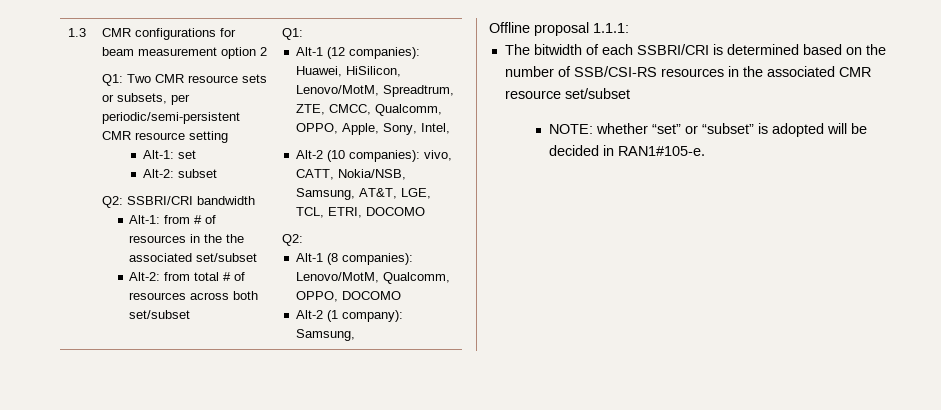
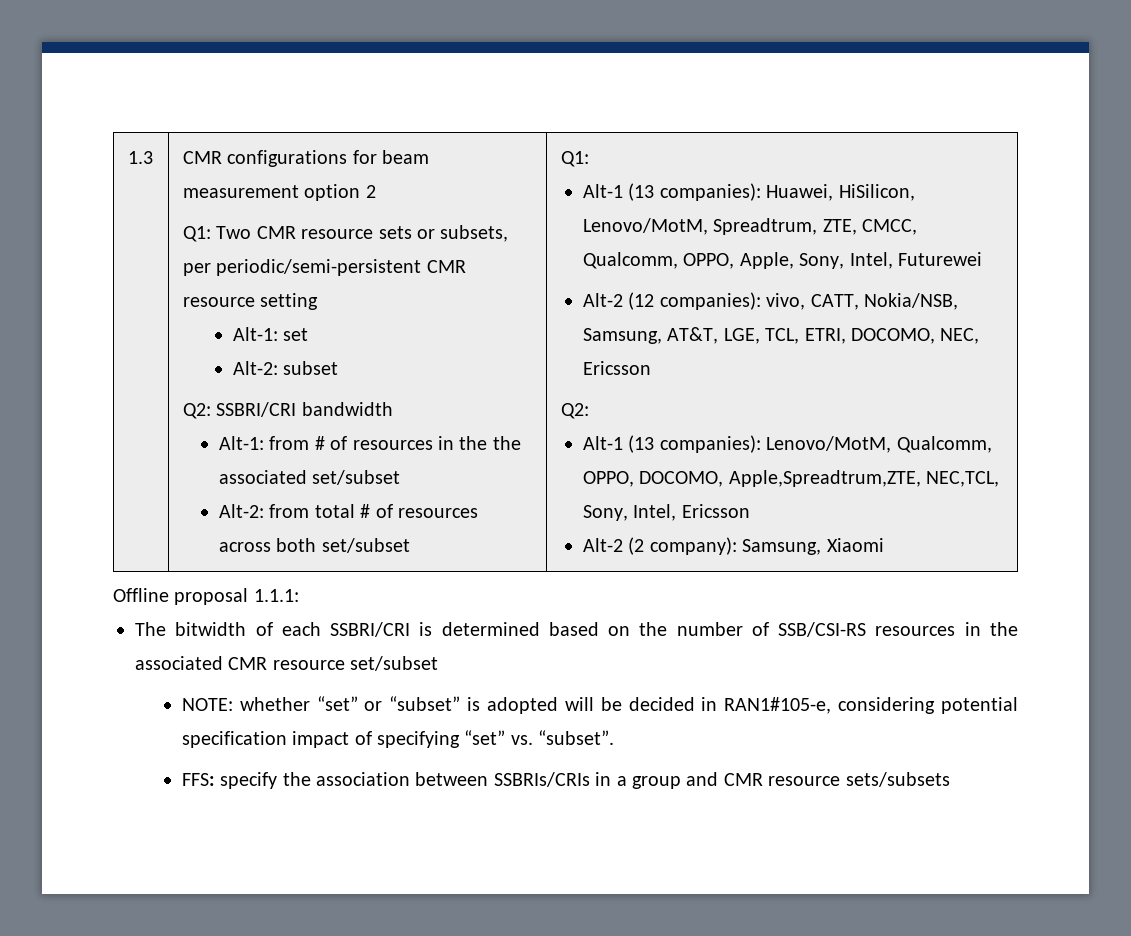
- Alt-1 (12 companies): Huawei, HiSilicon, Lenovo/MotM, Spreadtrum, ZTE, CMCC, Qualcomm, OPPO, Apple, Sony, Intel,
- Alt-2 (10 companies): vivo, CATT, Nokia/NSB, Samsung, AT&T, LGE, TCL, ETRI, DOCOMO
+ Alt-1 (13 companies): Huawei, HiSilicon, Lenovo/MotM, Spreadtrum, ZTE, CMCC, Qualcomm, OPPO, Apple, Sony, Intel, Futurewei
+ Alt-2 (12 companies): vivo, CATT, Nokia/NSB, Samsung, AT&T, LGE, TCL, ETRI, DOCOMO, NEC, Ericsson
- Alt-1 (8 companies): Lenovo/MotM, Qualcomm, OPPO, DOCOMO
- Alt-2 (1 company): Samsung,
+ Alt-1 (13 companies): Lenovo/MotM, Qualcomm, OPPO, DOCOMO, Apple,Spreadtrum,ZTE, NEC,TCL, Sony, Intel, Ericsson
+ Alt-2 (2 company): Samsung, Xiaomi
- NOTE: whether “set” or “subset” is adopted will be decided in RAN1#105-e.
+ NOTE: whether “set” or “subset” is adopted will be decided in RAN1#105-e, considering potential specification impact of specifying “set” vs. “subset”.
+ FFS: specify the association between SSBRIs/CRIs in a group and CMR resource sets/subsets

